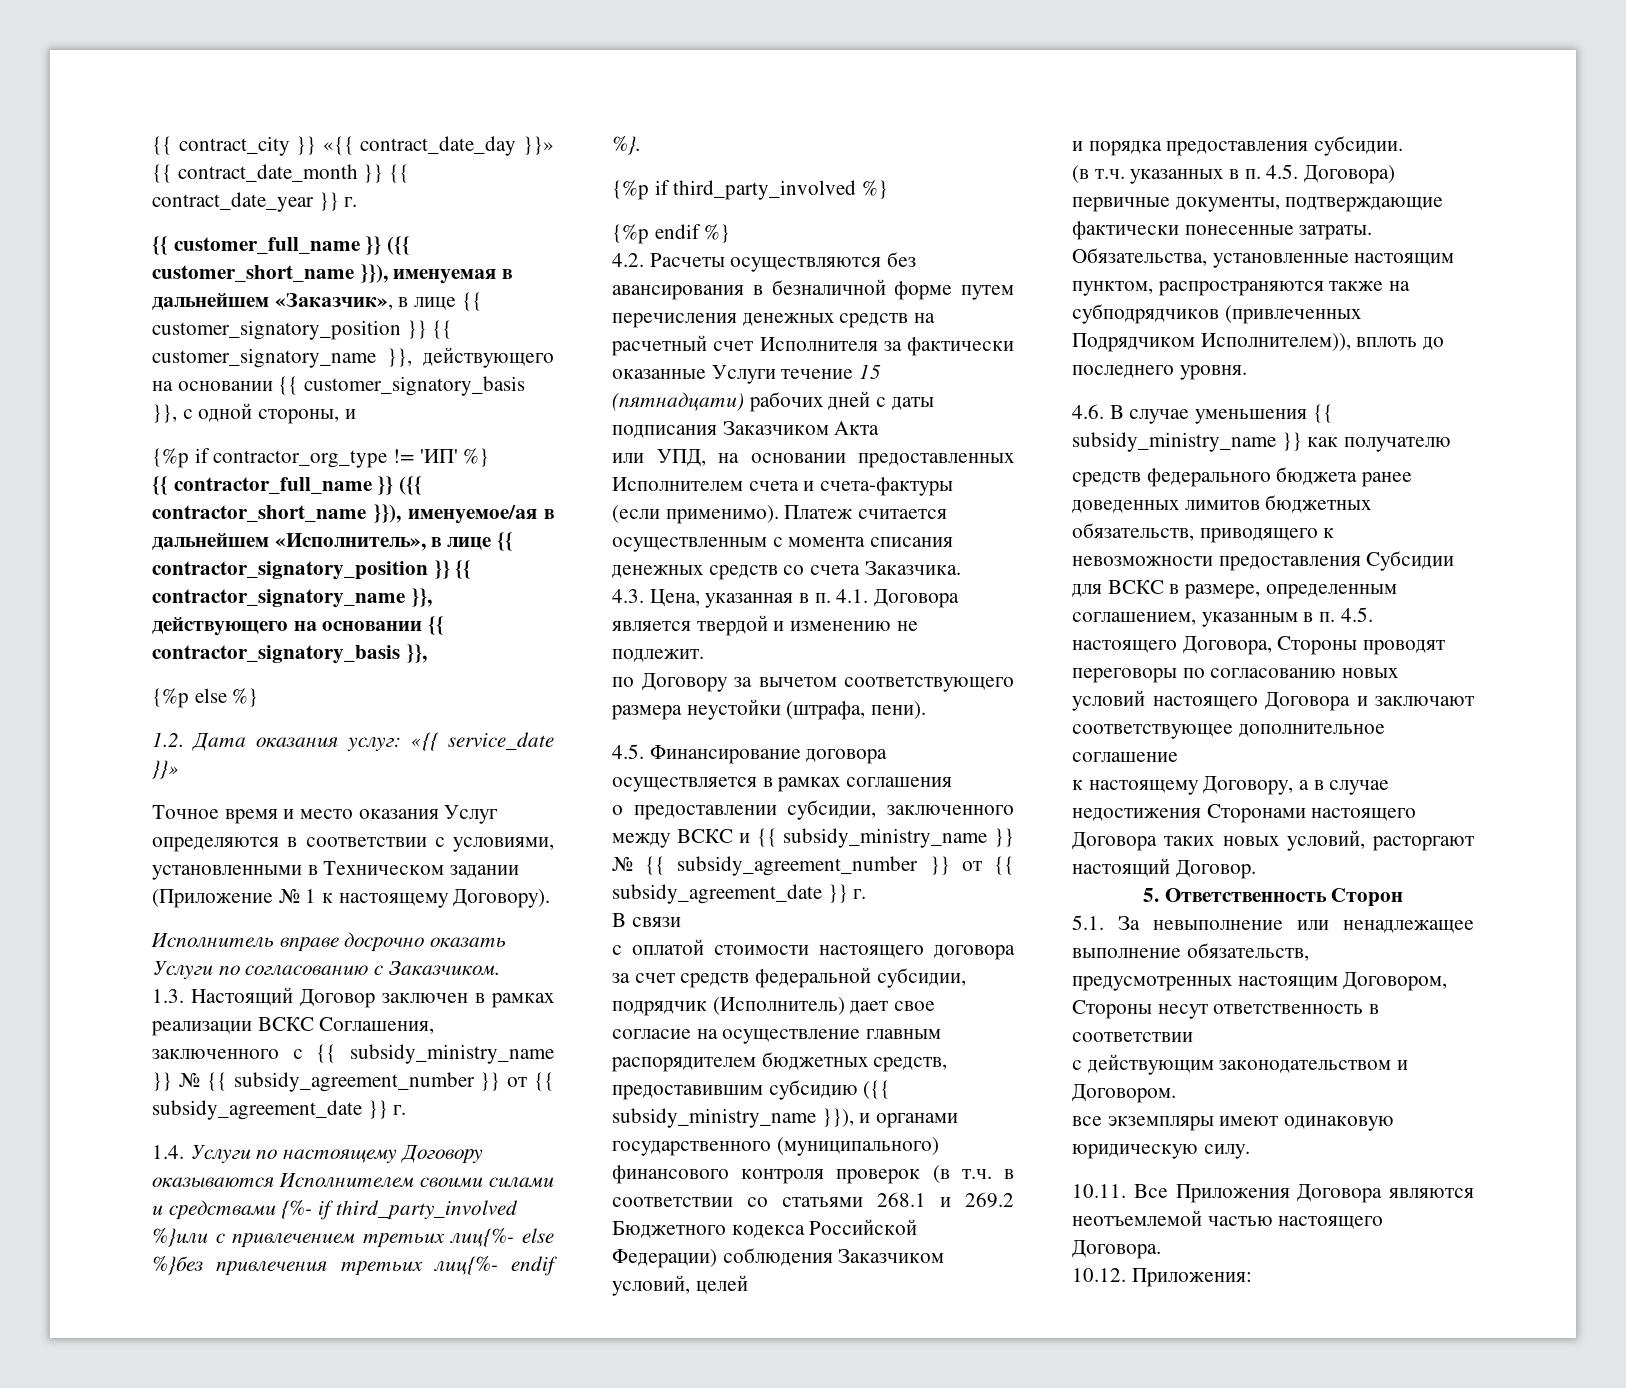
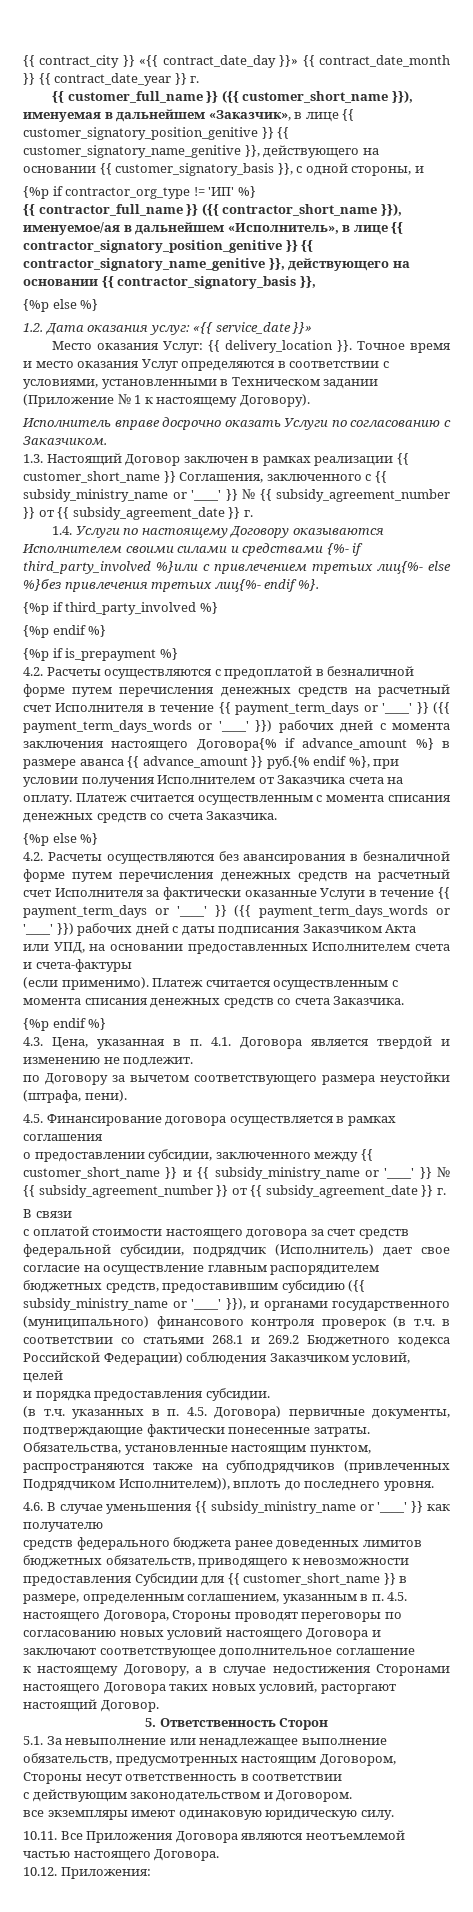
- {{ customer_full_name }} ({{ customer_short_name }}), именуемая в дальнейшем «Заказчик», в лице {{ customer_signatory_position }} {{ customer_signatory_name }}, действующего на основании {{ customer_signatory_basis }}, с одной стороны, и
+ {{ customer_full_name }} ({{ customer_short_name }}), именуемая в дальнейшем «Заказчик», в лице {{ customer_signatory_position_genitive }} {{ customer_signatory_name_genitive }}, действующего на основании {{ customer_signatory_basis }}, с одной стороны, и
- {{ contractor_full_name }} ({{ contractor_short_name }}), именуемое/ая в дальнейшем «Исполнитель», в лице {{ contractor_signatory_position }} {{ contractor_signatory_name }}, действующего на основании {{ contractor_signatory_basis }},
+ {{ contractor_full_name }} ({{ contractor_short_name }}), именуемое/ая в дальнейшем «Исполнитель», в лице {{ contractor_signatory_position_genitive }} {{ contractor_signatory_name_genitive }}, действующего на основании {{ contractor_signatory_basis }},
+ Место оказания Услуг: {{ delivery_location }}.
- 1.3. Настоящий Договор заключен в рамках реализации ВСКС Соглашения, заключенного с {{ subsidy_ministry_name }} № {{ subsidy_agreement_number }} от {{ subsidy_agreement_date }} г.
+ 1.3. Настоящий Договор заключен в рамках реализации {{ customer_short_name }} Соглашения, заключенного с {{ subsidy_ministry_name or '____' }} № {{ subsidy_agreement_number }} от {{ subsidy_agreement_date }} г.
+ {%p if is_prepayment %}
+ 4.2. Расчеты осуществляются с предоплатой в безналичной форме путем перечисления денежных средств на расчетный счет Исполнителя в течение {{ payment_term_days or '____' }} ({{ payment_term_days_words or '____' }}) рабочих дней с момента заключения настоящего Договора{% if advance_amount %} в размере аванса {{ advance_amount }} руб.{% endif %}, при условии получения Исполнителем от Заказчика счета на оплату. Платеж считается осуществленным с момента списания денежных средств со счета Заказчика.
+ {%p else %}
- 4.2. Расчеты осуществляются без авансирования в безналичной форме путем перечисления денежных средств на расчетный счет Исполнителя за фактически оказанные Услуги течение 15 (пятнадцати) рабочих дней с даты подписания Заказчиком Акта
+ 4.2. Расчеты осуществляются без авансирования в безналичной форме путем перечисления денежных средств на расчетный счет Исполнителя за фактически оказанные Услуги в течение {{ payment_term_days or '____' }} ({{ payment_term_days_words or '____' }}) рабочих дней с даты подписания Заказчиком Акта
  (если применимо). Платеж считается осуществленным с момента списания денежных средств со счета Заказчика.
+ {%p endif %}
- о предоставлении субсидии, заключенного между ВСКС и {{ subsidy_ministry_name }} № {{ subsidy_agreement_number }} от {{ subsidy_agreement_date }} г.
+ о предоставлении субсидии, заключенного между {{ customer_short_name }} и {{ subsidy_ministry_name or '____' }} № {{ subsidy_agreement_number }} от {{ subsidy_agreement_date }} г.
- с оплатой стоимости настоящего договора за счет средств федеральной субсидии, подрядчик (Исполнитель) дает свое согласие на осуществление главным распорядителем бюджетных средств, предоставившим субсидию ({{ subsidy_ministry_name }}), и органами государственного (муниципального) финансового контроля проверок (в т.ч. в соответствии со статьями 268.1 и 269.2 Бюджетного кодекса Российской Федерации) соблюдения Заказчиком условий, целей
+ с оплатой стоимости настоящего договора за счет средств федеральной субсидии, подрядчик (Исполнитель) дает свое согласие на осуществление главным распорядителем бюджетных средств, предоставившим субсидию ({{ subsidy_ministry_name or '____' }}), и органами государственного (муниципального) финансового контроля проверок (в т.ч. в соответствии со статьями 268.1 и 269.2 Бюджетного кодекса Российской Федерации) соблюдения Заказчиком условий, целей
- 4.6. В случае уменьшения {{ subsidy_ministry_name }} как получателю
+ 4.6. В случае уменьшения {{ subsidy_ministry_name or '____' }} как получателю
- средств федерального бюджета ранее доведенных лимитов бюджетных обязательств, приводящего к невозможности предоставления Субсидии для ВСКС в размере, определенным соглашением, указанным в п. 4.5. настоящего Договора, Стороны проводят переговоры по согласованию новых условий настоящего Договора и заключают соответствующее дополнительное соглашение
+ средств федерального бюджета ранее доведенных лимитов бюджетных обязательств, приводящего к невозможности предоставления Субсидии для {{ customer_short_name }} в размере, определенным соглашением, указанным в п. 4.5. настоящего Договора, Стороны проводят переговоры по согласованию новых условий настоящего Договора и заключают соответствующее дополнительное соглашение

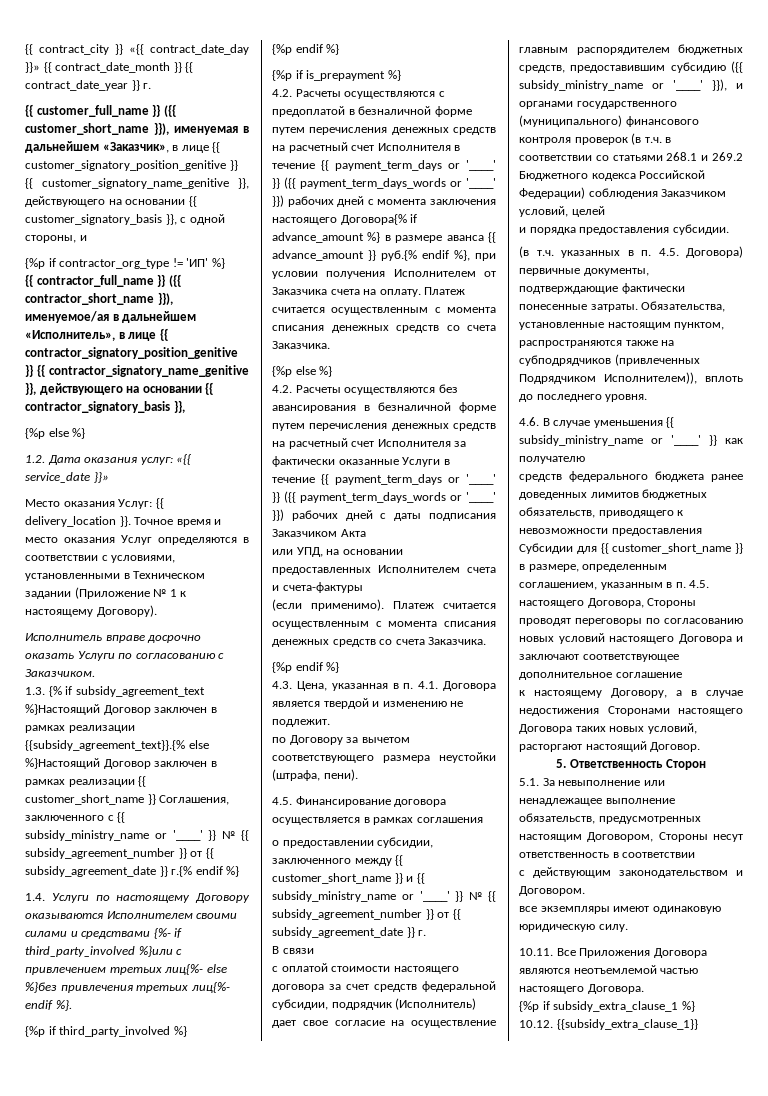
- 1.3. Настоящий Договор заключен в рамках реализации {{ customer_short_name }} Соглашения, заключенного с {{ subsidy_ministry_name or '____' }} № {{ subsidy_agreement_number }} от {{ subsidy_agreement_date }} г.
+ 1.3. {% if subsidy_agreement_text %}Настоящий Договор заключен в рамках реализации {{subsidy_agreement_text}}.{% else %}Настоящий Договор заключен в рамках реализации {{ customer_short_name }} Соглашения, заключенного с {{ subsidy_ministry_name or '____' }} № {{ subsidy_agreement_number }} от {{ subsidy_agreement_date }} г.{% endif %}
+ {%p if subsidy_extra_clause_1 %}
- 10.12. Приложения:
+ 10.12. {{subsidy_extra_clause_1}}

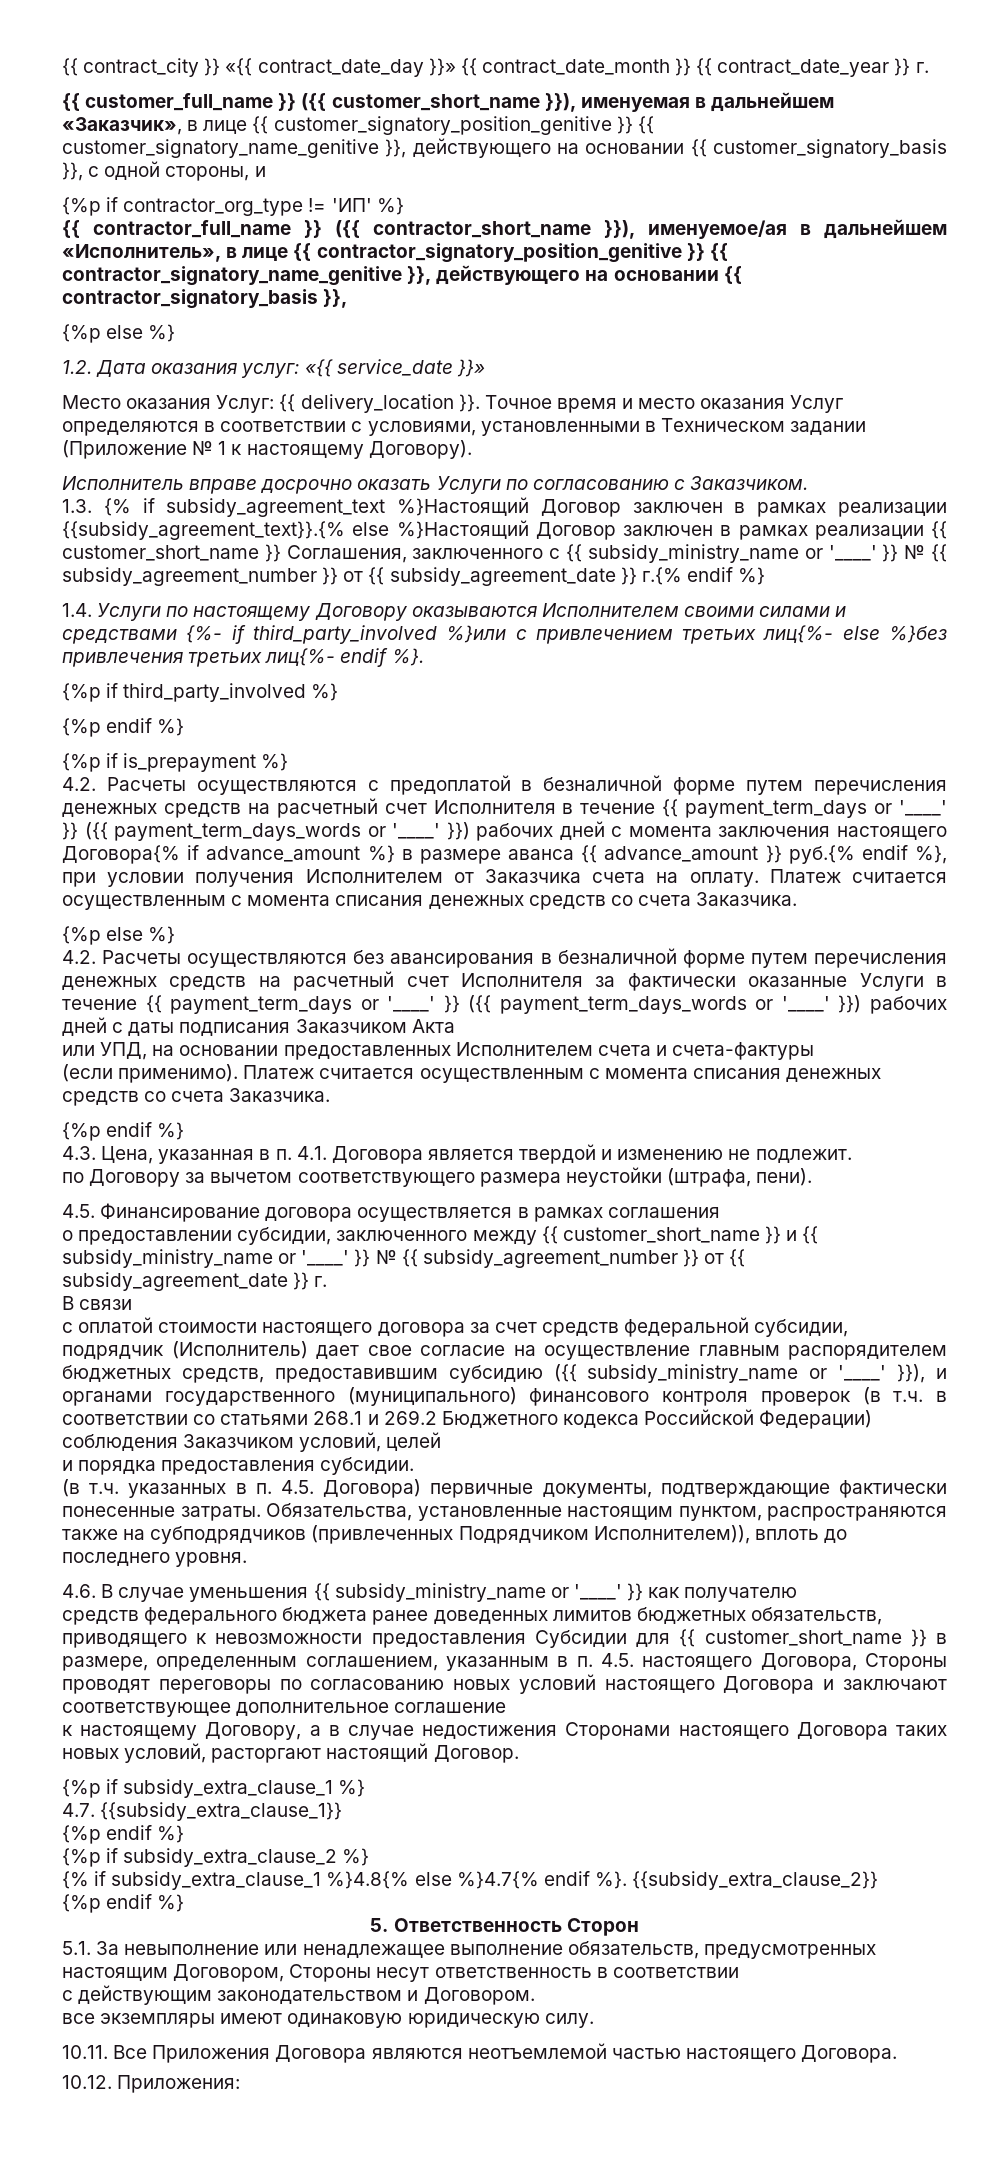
+ {%p if subsidy_extra_clause_1 %}
+ 4.7. {{subsidy_extra_clause_1}}
+ {%p endif %}
+ {%p if subsidy_extra_clause_2 %}
+ {% if subsidy_extra_clause_1 %}4.8{% else %}4.7{% endif %}. {{subsidy_extra_clause_2}}
+ {%p endif %}
- {%p if subsidy_extra_clause_1 %}
- 10.12. {{subsidy_extra_clause_1}}
+ 10.12. Приложения:

